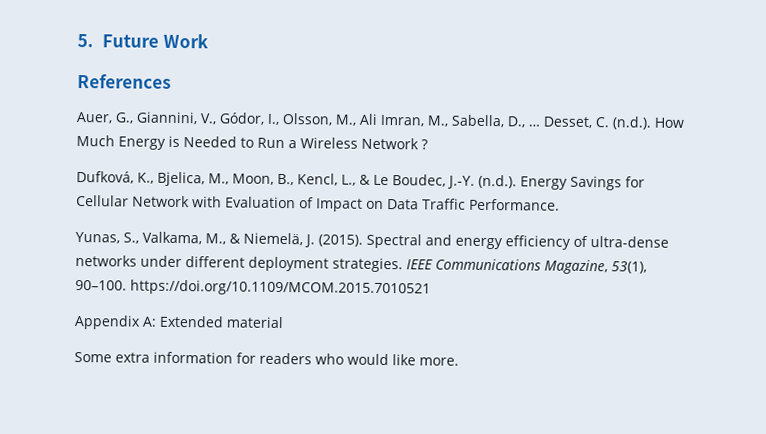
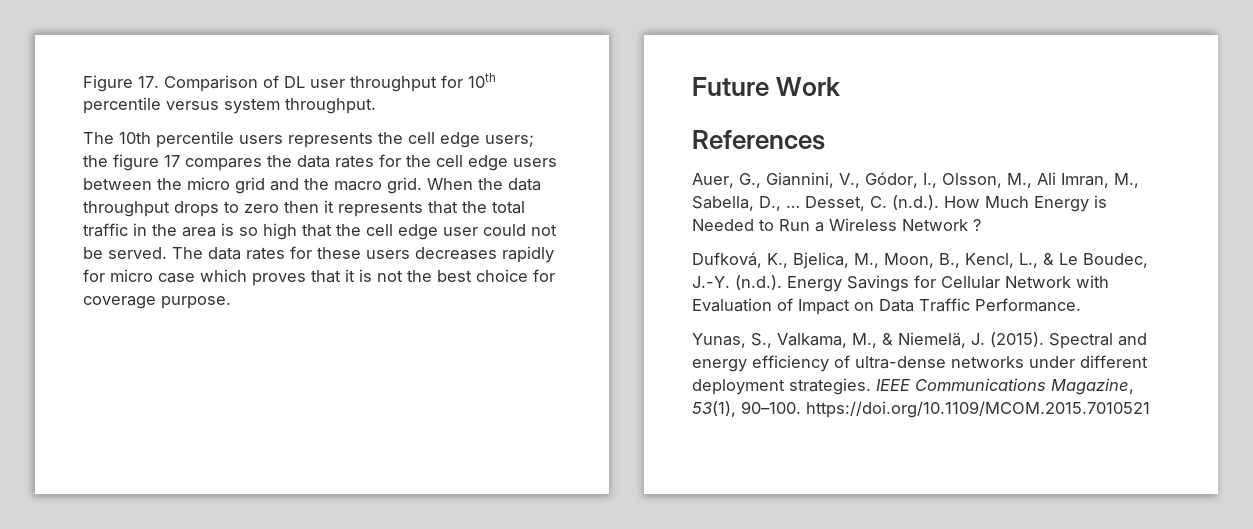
- 5. Future Work
+ Figure 17. Comparison of DL user throughput for 10th percentile versus system throughput.
+ The 10th percentile users represents the cell edge users; the figure 17 compares the data rates for the cell edge users between the micro grid and the macro grid. When the data throughput drops to zero then it represents that the total traffic in the area is so high that the cell edge user could not be served. The data rates for these users decreases rapidly for micro case which proves that it is not the best choice for coverage purpose.
+ Future Work
- Appendix A: Extended material
- Some extra information for readers who would like more.

